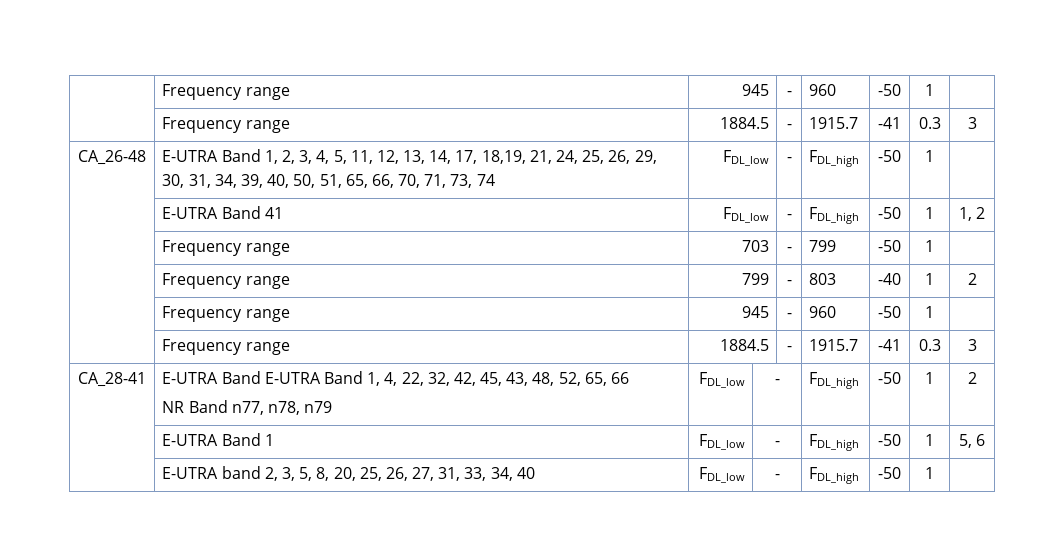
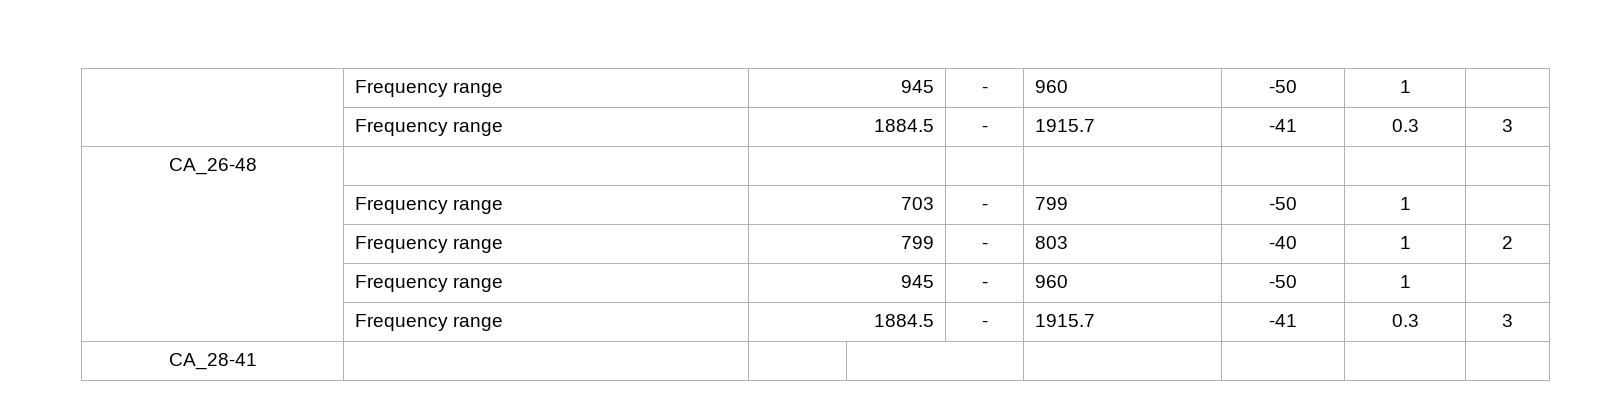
- CA_26-48 | E-UTRA Band 1, 2, 3, 4, 5, 11, 12, 13, 14, 17, 18,19, 21, 24, 25, 26, 29, 30, 31, 34, 39, 40, 50, 51, 65, 66, 70, 71, 73, 74 | FDL_low | - | FDL_high | -50 | 1 |
- | E-UTRA Band 41 | FDL_low | - | FDL_high | -50 | 1 | 1, 2
+ CA_26-48 | | | | | | |
- CA_28-41 | E-UTRA Band E-UTRA Band 1, 4, 22, 32, 42, 45, 43, 48, 52, 65, 66
- NR Band n77, n78, n79 | FDL_low | - | FDL_high | -50 | 1 | 2
- | E-UTRA Band 1 | FDL_low | - | FDL_high | -50 | 1 | 5, 6
- | E-UTRA band 2, 3, 5, 8, 20, 25, 26, 27, 31, 33, 34, 40 | FDL_low | - | FDL_high | -50 | 1 |
+ CA_28-41 | | | | | | |

